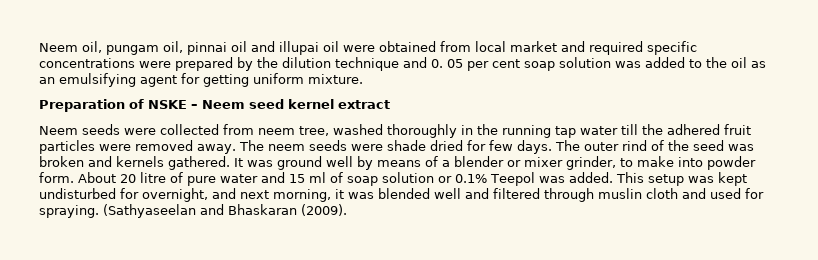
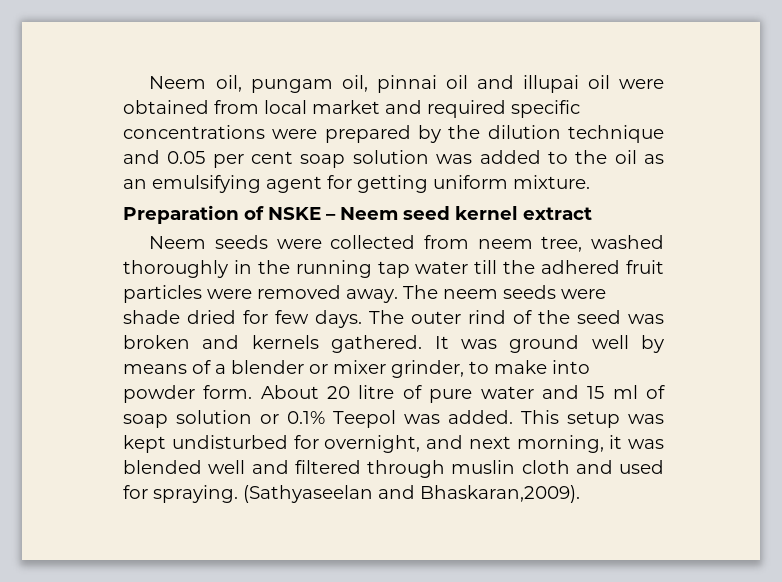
- Neem oil, pungam oil, pinnai oil and illupai oil were obtained from local market and required specific concentrations were prepared by the dilution technique and 0. 05 per cent soap solution was added to the oil as an emulsifying agent for getting uniform mixture.
+ Neem oil, pungam oil, pinnai oil and illupai oil were obtained from local market and required specific concentrations were prepared by the dilution technique and 0.05 per cent soap solution was added to the oil as an emulsifying agent for getting uniform mixture.
- (Sathyaseelan and Bhaskaran (2009).
+ (Sathyaseelan and Bhaskaran,2009).

